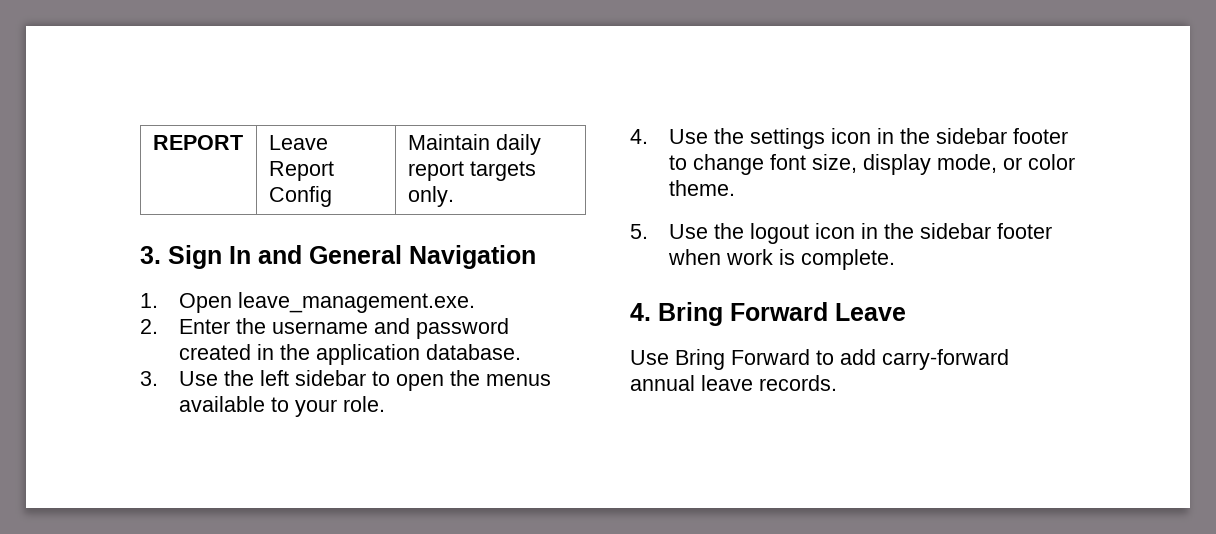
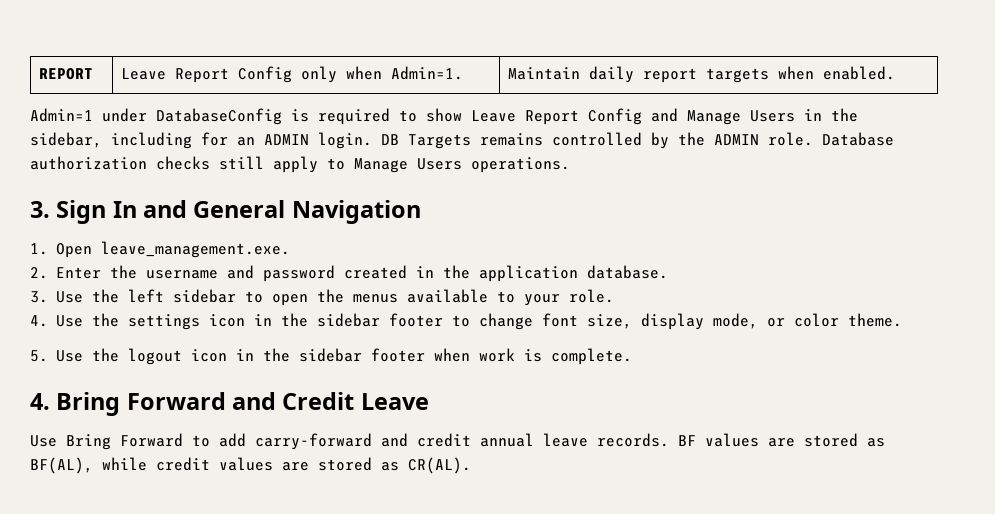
- REPORT | Leave Report Config | Maintain daily report targets only.
+ REPORT | Leave Report Config only when Admin=1. | Maintain daily report targets when enabled.
+ Admin=1 under DatabaseConfig is required to show Leave Report Config and Manage Users in the sidebar, including for an ADMIN login. DB Targets remains controlled by the ADMIN role. Database authorization checks still apply to Manage Users operations.
- 4. Bring Forward Leave
+ 4. Bring Forward and Credit Leave
- Use Bring Forward to add carry-forward annual leave records.
+ Use Bring Forward to add carry-forward and credit annual leave records.
+ BF values are stored as BF(AL), while credit values are stored as CR(AL).

